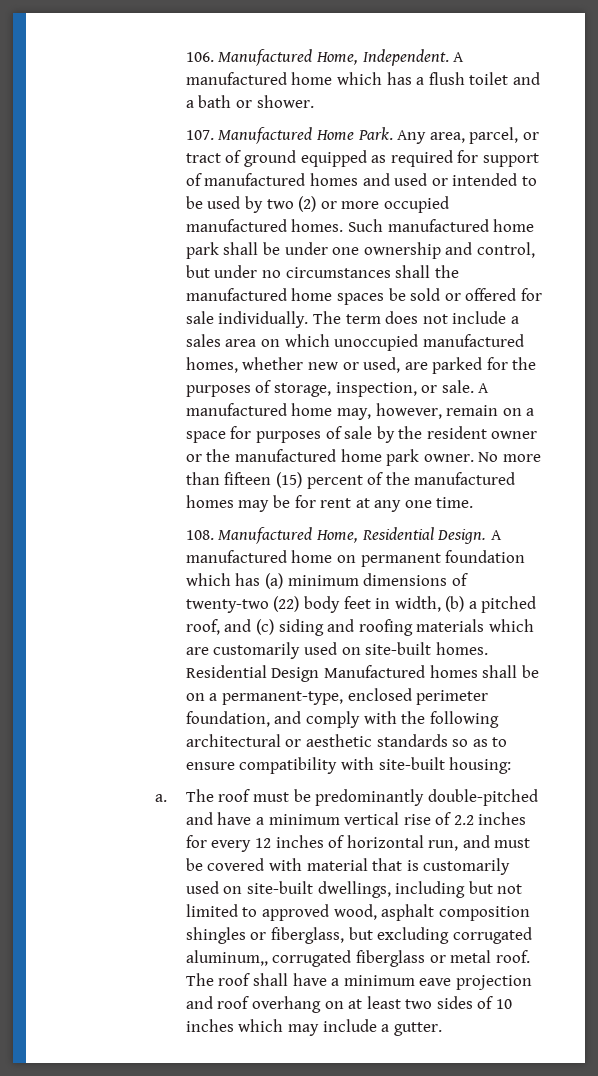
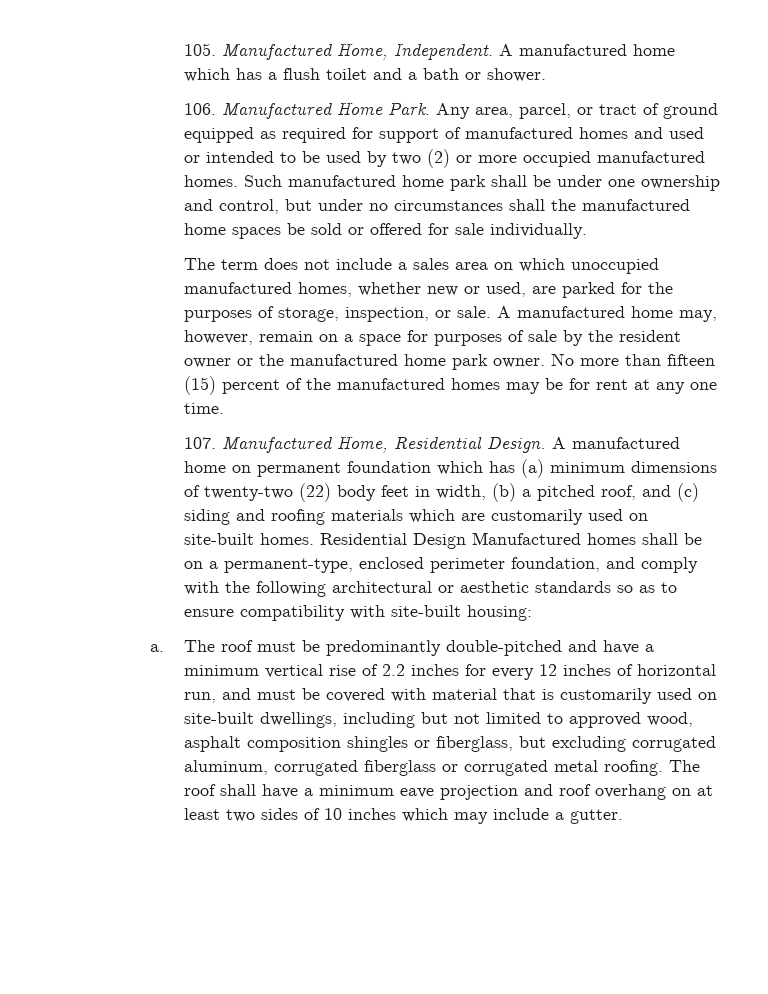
- 106. Manufactured Home, Independent.
+ 105. Manufactured Home, Independent.
- 107. Manufactured Home Park.
+ 106. Manufactured Home Park.
- Such manufactured home park shall be under one ownership and control, but under no circumstances shall the manufactured home spaces be sold or offered for sale individually. The term does not include a sales area on which unoccupied manufactured homes, whether new or used, are parked for the purposes of storage, inspection, or sale.
+ Such manufactured home park shall be under one ownership and control, but under no circumstances shall the manufactured home spaces be sold or offered for sale individually.
+ The term does not include a sales area on which unoccupied manufactured homes, whether new or used, are parked for the purposes of storage, inspection, or sale.
- 108. Manufactured Home, Residential Design.
+ 107. Manufactured Home, Residential Design.
- The roof must be predominantly double-pitched and have a minimum vertical rise of 2.2 inches for every 12 inches of horizontal run, and must be covered with material that is customarily used on site-built dwellings, including but not limited to approved wood, asphalt composition shingles or fiberglass, but excluding corrugated aluminum,, corrugated fiberglass or metal roof.
+ The roof must be predominantly double-pitched and have a minimum vertical rise of 2.2 inches for every 12 inches of horizontal run, and must be covered with material that is customarily used on site-built dwellings, including but not limited to approved wood, asphalt composition shingles or fiberglass, but excluding corrugated aluminum, corrugated fiberglass or corrugated metal roofing.

